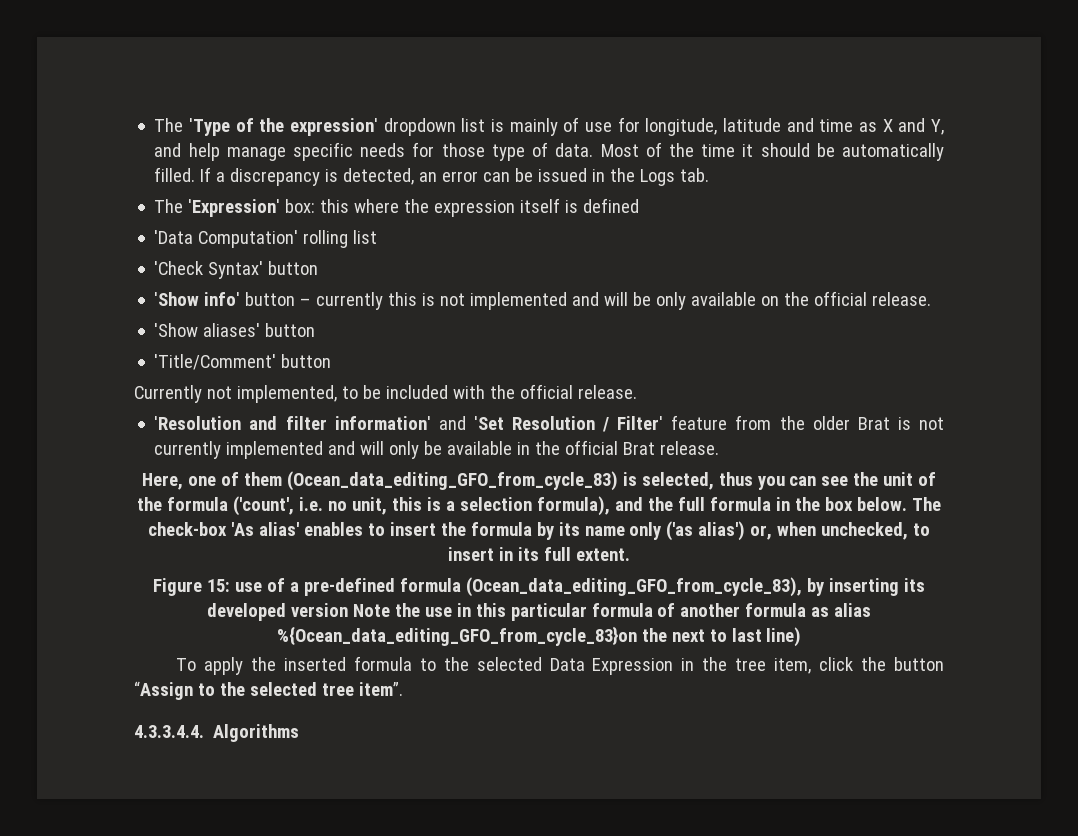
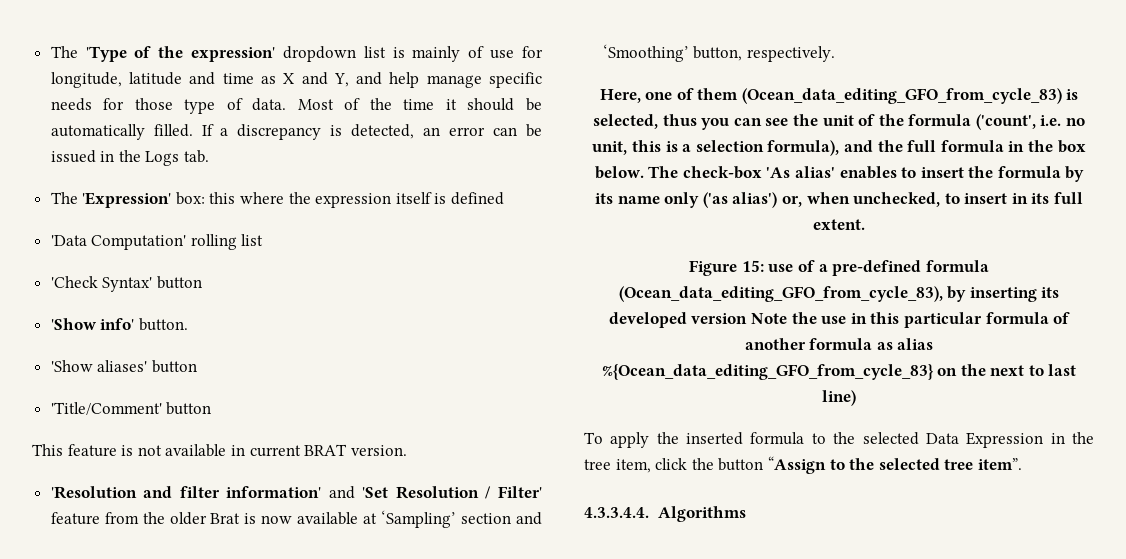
- 'Show info' button – currently this is not implemented and will be only available on the official release.
+ 'Show info' button.
- Currently not implemented, to be included with the official release.
+ This feature is not available in current BRAT version.
- 'Resolution and filter information' and 'Set Resolution / Filter' feature from the older Brat is not currently implemented and will only be available in the official Brat release.
+ 'Resolution and filter information' and 'Set Resolution / Filter' feature from the older Brat is now available at ‘Sampling’ section and ‘Smoothing’ button, respectively.
- Figure 15: use of a pre-defined formula (Ocean_data_editing_GFO_from_cycle_83), by inserting its developed version Note the use in this particular formula of another formula as alias %{Ocean_data_editing_GFO_from_cycle_83}on the next to last line)
+ Figure 15: use of a pre-defined formula (Ocean_data_editing_GFO_from_cycle_83), by inserting its developed version Note the use in this particular formula of another formula as alias %{Ocean_data_editing_GFO_from_cycle_83} on the next to last line)

